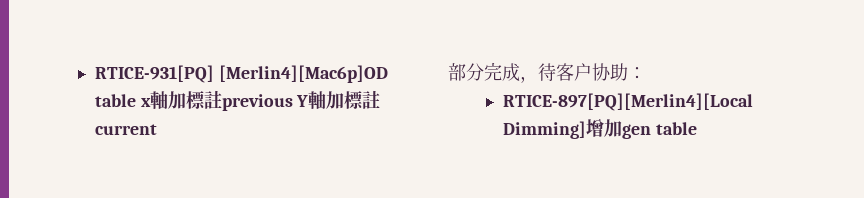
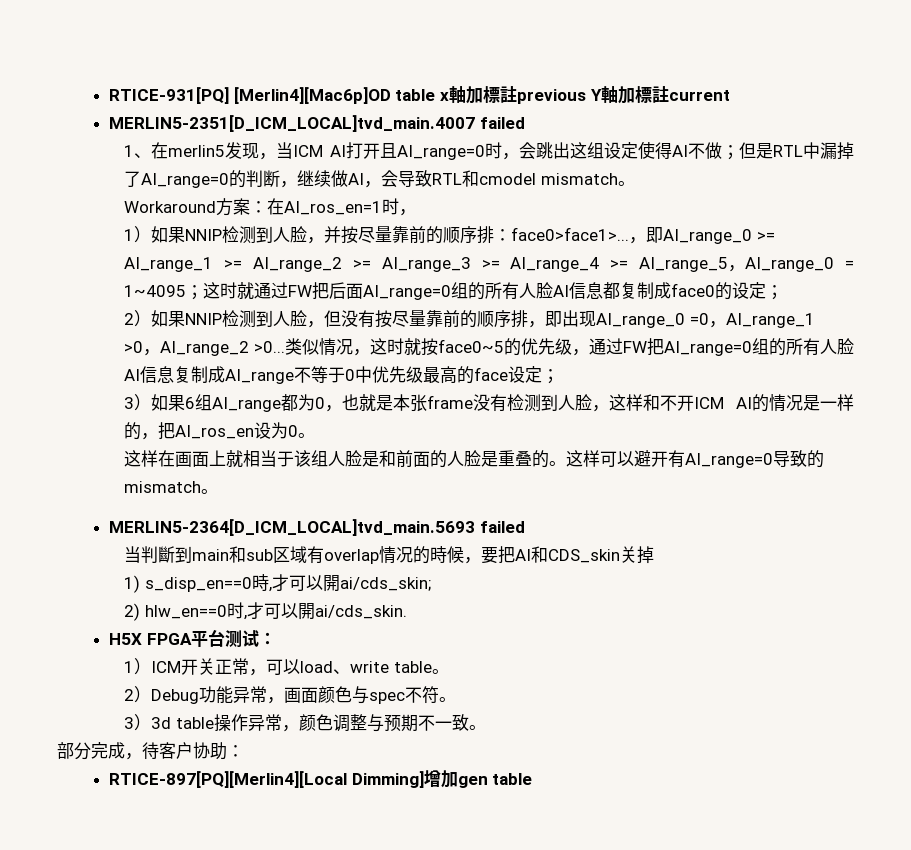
+ MERLIN5-2351[D_ICM_LOCAL]tvd_main.4007 failed
+ 1、在merlin5发现，当ICM AI打开且AI_range=0时，会跳出这组设定使得AI不做；但是RTL中漏掉了AI_range=0的判断，继续做AI，会导致RTL和cmodel mismatch。
+ Workaround方案：在AI_ros_en=1时，
+ 1）如果NNIP检测到人脸，并按尽量靠前的顺序排：face0>face1>...，即AI_range_0 >= AI_range_1 >= AI_range_2 >= AI_range_3 >= AI_range_4 >= AI_range_5，AI_range_0 = 1~4095；这时就通过FW把后面AI_range=0组的所有人脸AI信息都复制成face0的设定；
+ 2）如果NNIP检测到人脸，但没有按尽量靠前的顺序排，即出现AI_range_0 =0，AI_range_1 >0，AI_range_2 >0...类似情况，这时就按face0~5的优先级，通过FW把AI_range=0组的所有人脸AI信息复制成AI_range不等于0中优先级最高的face设定；
+ 3）如果6组AI_range都为0，也就是本张frame没有检测到人脸，这样和不开ICM AI的情况是一样的，把AI_ros_en设为0。
+ 这样在画面上就相当于该组人脸是和前面的人脸是重叠的。这样可以避开有AI_range=0导致的mismatch。
+ MERLIN5-2364[D_ICM_LOCAL]tvd_main.5693 failed
+ 当判斷到main和sub区域有overlap情况的時候，要把AI和CDS_skin关掉
+ 1) s_disp_en==0時,才可以開ai/cds_skin;
+ 2) hlw_en==0时,才可以開ai/cds_skin.
+ H5X FPGA平台测试：
+ 1）ICM开关正常，可以load、write table。
+ 2）Debug功能异常，画面颜色与spec不符。
+ 3）3d table操作异常，颜色调整与预期不一致。

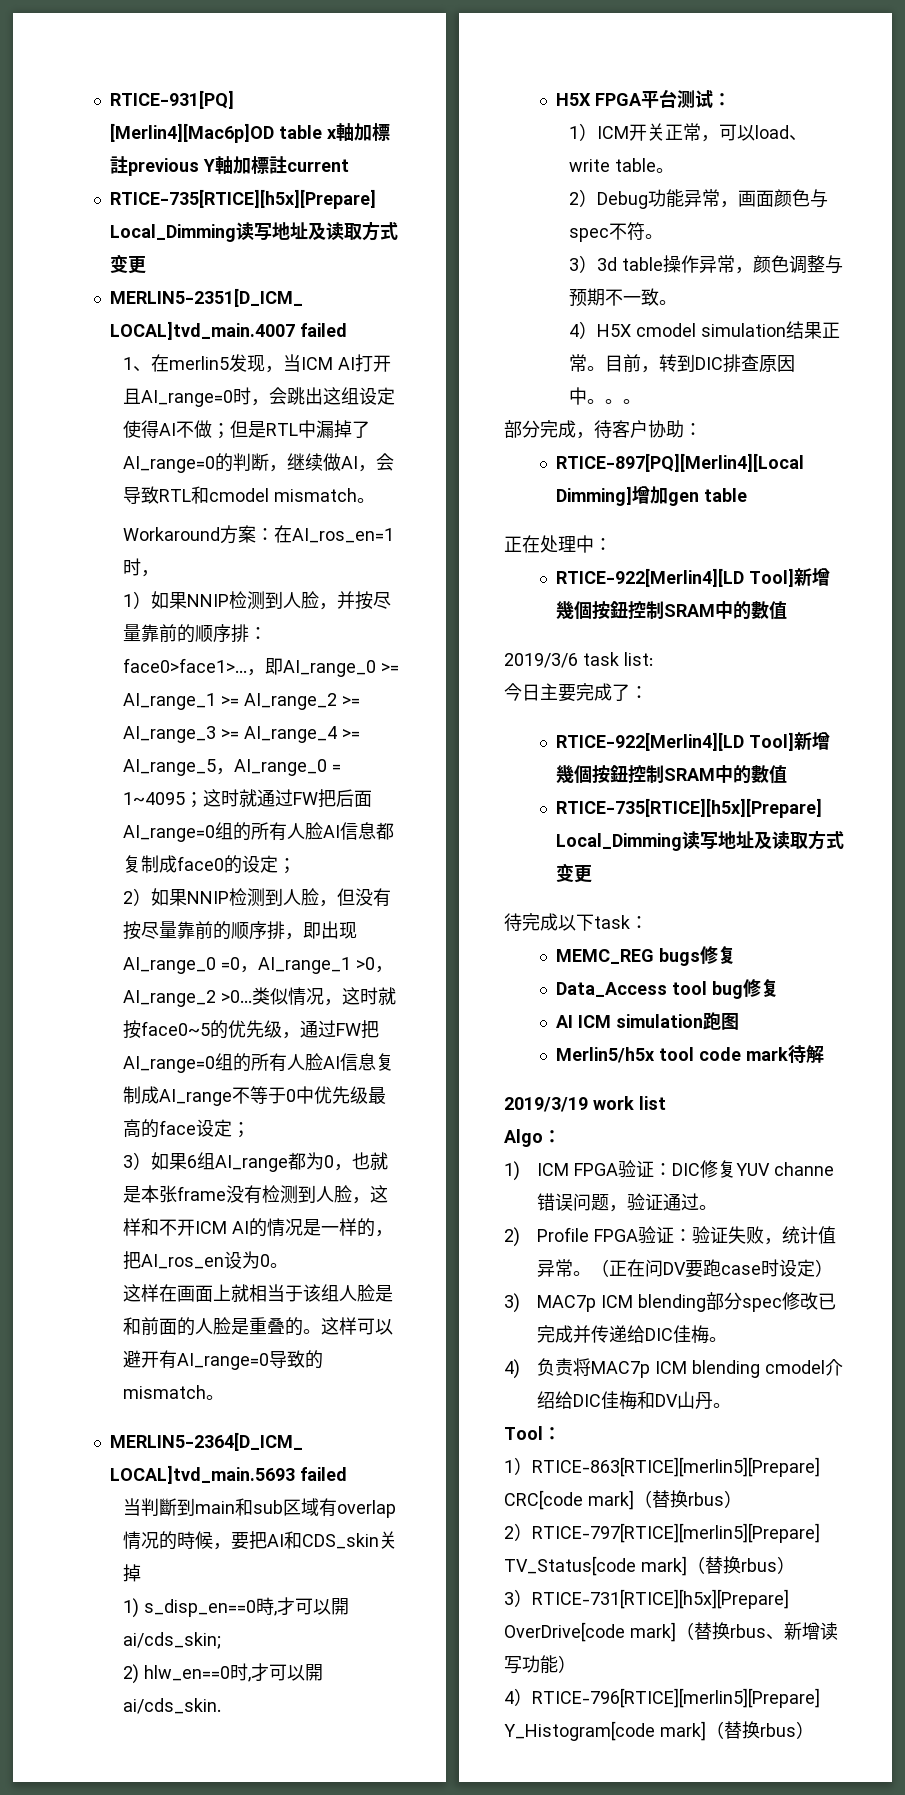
  RTICE-931[PQ] [Merlin4][Mac6p]OD table x軸加標註previous Y軸加標註current
+ RTICE-735[RTICE][h5x][Prepare] Local_Dimming读写地址及读取方式变更
+ 4）H5X cmodel simulation结果正常。目前，转到DIC排查原因中。。。
+ 正在处理中：
+ RTICE-922[Merlin4][LD Tool]新增幾個按鈕控制SRAM中的數值
+ 2019/3/6 task list:
+ 今日主要完成了：
+ RTICE-922[Merlin4][LD Tool]新增幾個按鈕控制SRAM中的數值
+ RTICE-735[RTICE][h5x][Prepare] Local_Dimming读写地址及读取方式变更
+ 待完成以下task：
+ MEMC_REG bugs修复
+ Data_Access tool bug修复
+ AI ICM simulation跑图
+ Merlin5/h5x tool code mark待解
+ 2019/3/19 work list
+ Algo：
+ 1) ICM FPGA验证：DIC修复YUV channe错误问题，验证通过。
+ 2) Profile FPGA验证：验证失败，统计值异常。（正在问DV要跑case时设定）
+ 3) MAC7p ICM blending部分spec修改已完成并传递给DIC佳梅。
+ 4)负责将MAC7p ICM blending cmodel介绍给DIC佳梅和DV山丹。
+ Tool：
+ 1）RTICE-863[RTICE][merlin5][Prepare] CRC[code mark]（替换rbus）
+ 2）RTICE-797[RTICE][merlin5][Prepare] TV_Status[code mark]（替换rbus）
+ 3）RTICE-731[RTICE][h5x][Prepare] OverDrive[code mark]（替换rbus、新增读写功能）
+ 4）RTICE-796[RTICE][merlin5][Prepare] Y_Histogram[code mark]（替换rbus）

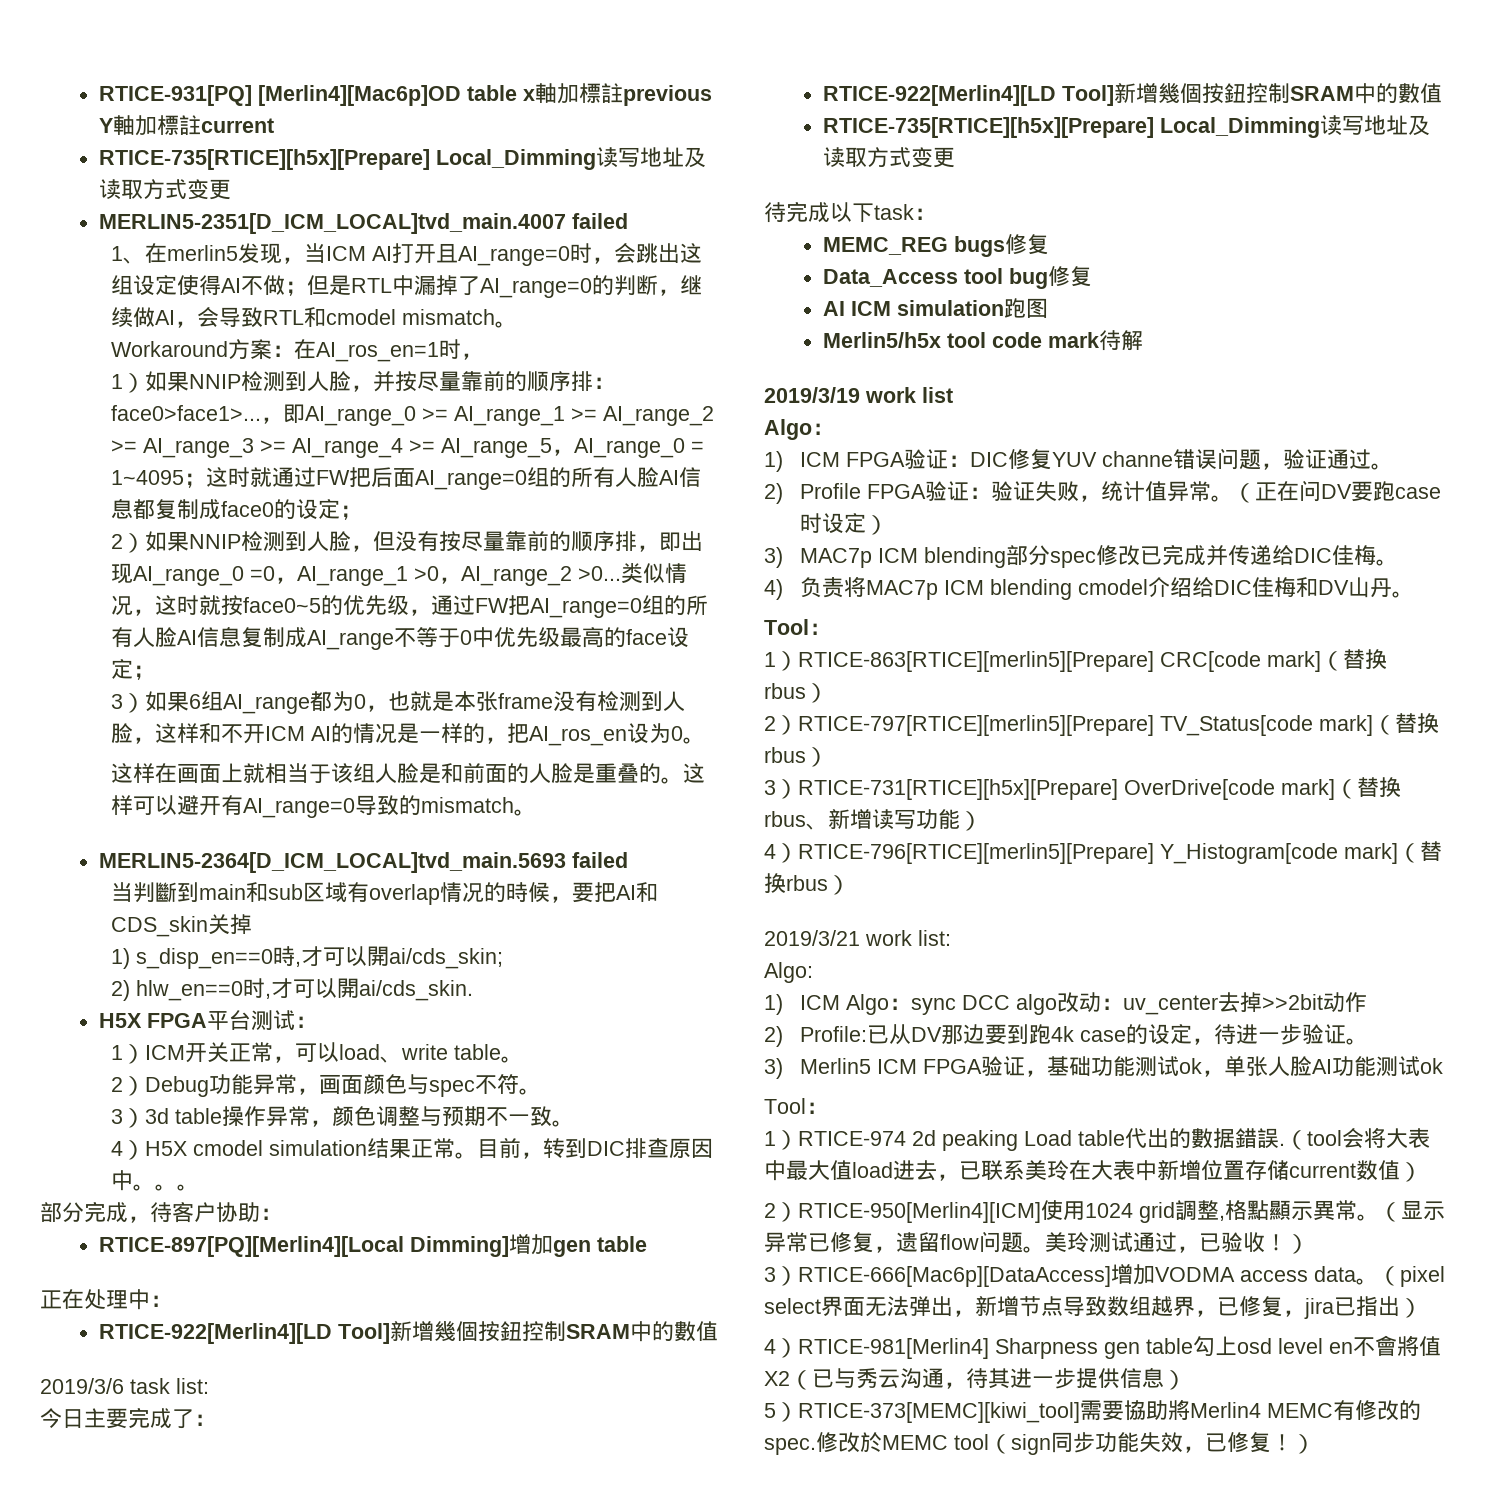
+ 2019/3/21 work list:
+ Algo:
+ 1) ICM Algo：sync DCC algo改动：uv_center去掉>>2bit动作
+ 2) Profile:已从DV那边要到跑4k case的设定，待进一步验证。
+ 3) Merlin5 ICM FPGA验证，基础功能测试ok，单张人脸AI功能测试ok
+ Tool：
+ 1）RTICE-974 2d peaking Load table代出的數据錯誤.（tool会将大表中最大值load进去，已联系美玲在大表中新增位置存储current数值）
+ 2）RTICE-950[Merlin4][ICM]使用1024 grid調整,格點顯示異常。（显示异常已修复，遗留flow问题。美玲测试通过，已验收！）
+ 3）RTICE-666[Mac6p][DataAccess]增加VODMA access data。（pixel select界面无法弹出，新增节点导致数组越界，已修复，jira已指出）
+ 4）RTICE-981[Merlin4] Sharpness gen table勾上osd level en不會將值X2（已与秀云沟通，待其进一步提供信息）
+ 5）RTICE-373[MEMC][kiwi_tool]需要協助將Merlin4 MEMC有修改的spec.修改於MEMC tool（sign同步功能失效，已修复！）

